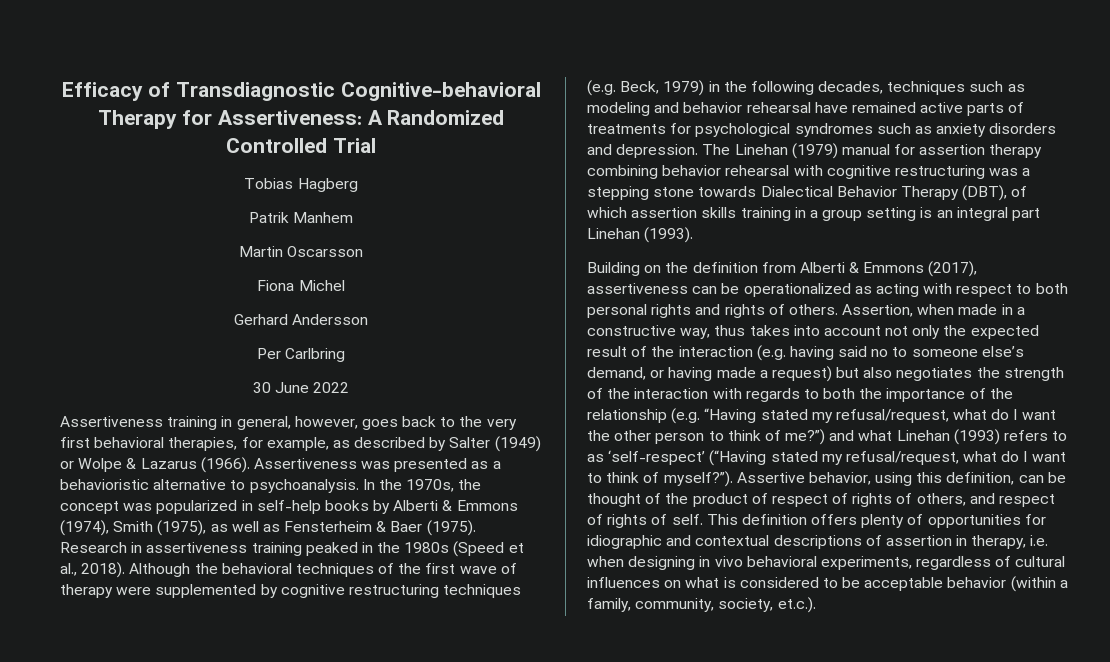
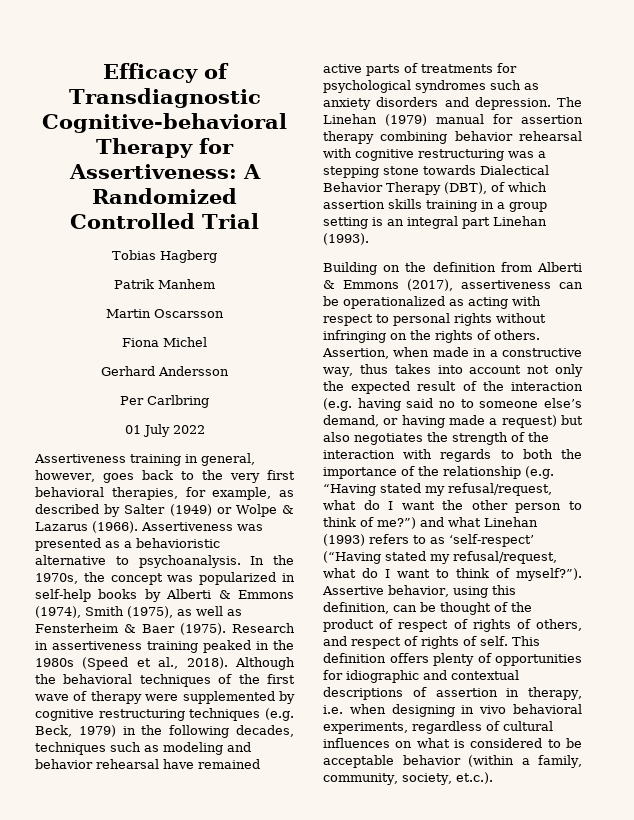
- 30 June 2022
+ 01 July 2022
- Building on the definition from Alberti & Emmons (2017), assertiveness can be operationalized as acting with respect to both personal rights and rights of others.
+ Building on the definition from Alberti & Emmons (2017), assertiveness can be operationalized as acting with respect to personal rights without infringing on the rights of others.

